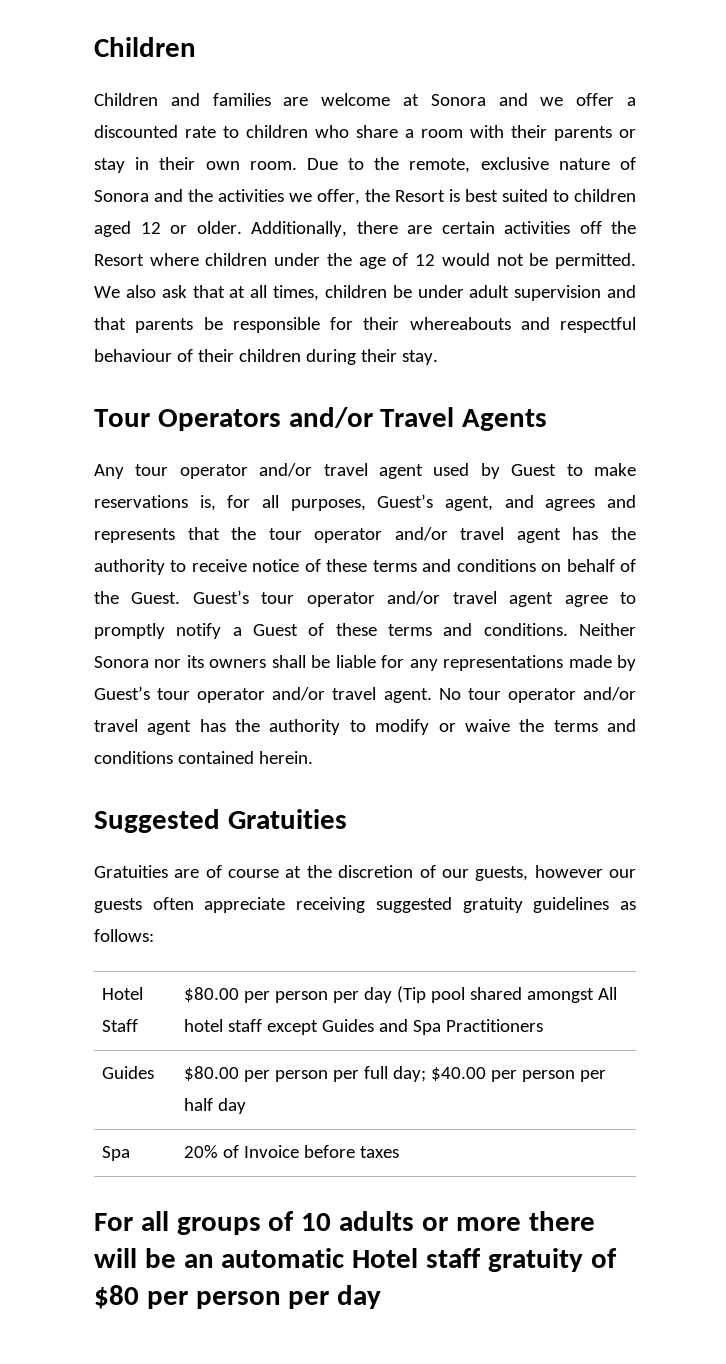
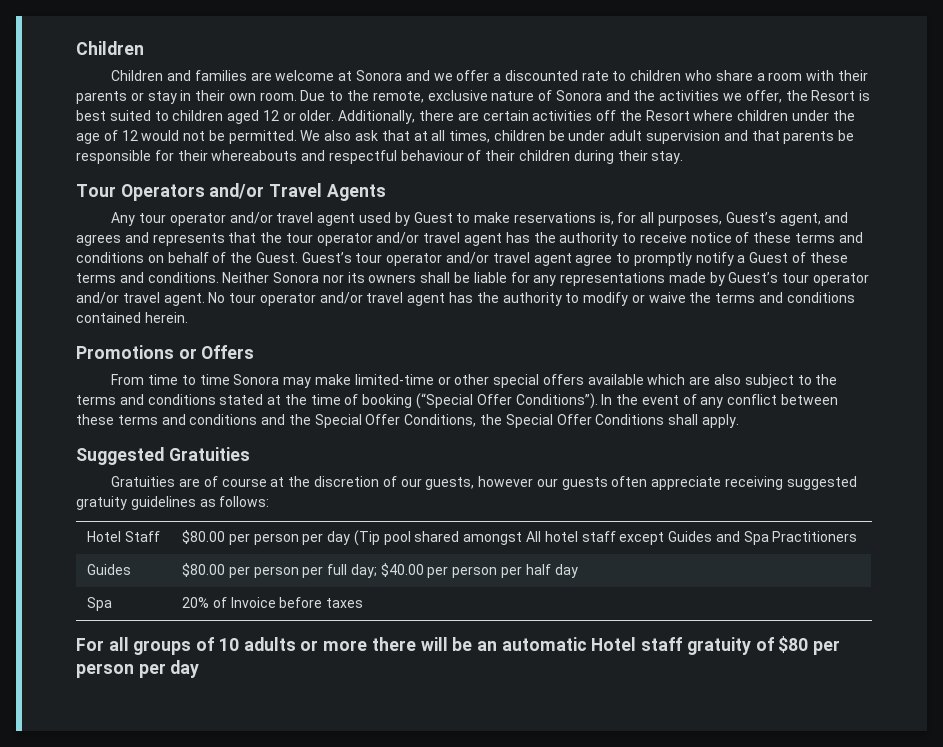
+ Promotions or Offers
+ From time to time Sonora may make limited-time or other special offers available which are also subject to the terms and conditions stated at the time of booking (“Special Offer Conditions”). In the event of any conflict between these terms and conditions and the Special Offer Conditions, the Special Offer Conditions shall apply.

